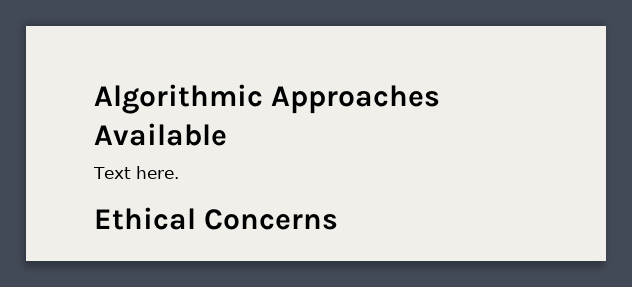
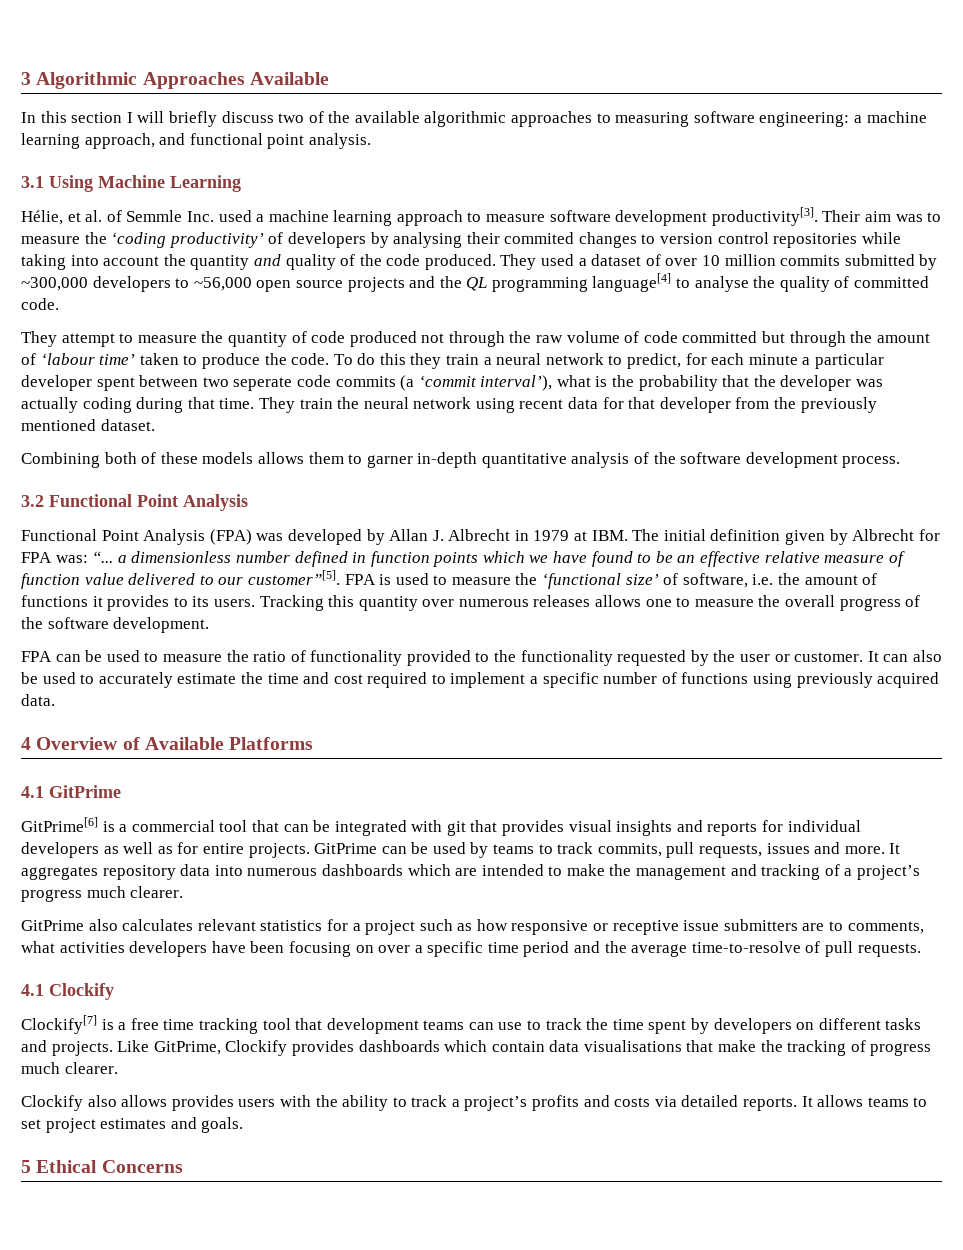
- Algorithmic Approaches Available
+ 3 Algorithmic Approaches Available
- Text here.
- Ethical Concerns
+ In this section I will briefly discuss two of the available algorithmic approaches to measuring software engineering: a machine learning approach, and functional point analysis.
+ 3.1 Using Machine Learning
+ Hélie, et al. of Semmle Inc. used a machine learning approach to measure software development productivity[3]. Their aim was to measure the ‘coding productivity’ of developers by analysing their commited changes to version control repositories while taking into account the quantity and quality of the code produced. They used a dataset of over 10 million commits submitted by ~300,000 developers to ~56,000 open source projects and the QL programming language[4] to analyse the quality of committed code.
+ They attempt to measure the quantity of code produced not through the raw volume of code committed but through the amount of ‘labour time’ taken to produce the code. To do this they train a neural network to predict, for each minute a particular developer spent between two seperate code commits (a ‘commit interval’), what is the probability that the developer was actually coding during that time. They train the neural network using recent data for that developer from the previously mentioned dataset.
+ Combining both of these models allows them to garner in-depth quantitative analysis of the software development process.
+ 3.2 Functional Point Analysis
+ Functional Point Analysis (FPA) was developed by Allan J. Albrecht in 1979 at IBM. The initial definition given by Albrecht for FPA was: “... a dimensionless number defined in function points which we have found to be an effective relative measure of function value delivered to our customer”[5]. FPA is used to measure the ‘functional size’ of software, i.e. the amount of functions it provides to its users. Tracking this quantity over numerous releases allows one to measure the overall progress of the software development.
+ FPA can be used to measure the ratio of functionality provided to the functionality requested by the user or customer. It can also be used to accurately estimate the time and cost required to implement a specific number of functions using previously acquired data.
+ 4 Overview of Available Platforms
+ 4.1 GitPrime
+ GitPrime[6] is a commercial tool that can be integrated with git that provides visual insights and reports for individual developers as well as for entire projects. GitPrime can be used by teams to track commits, pull requests, issues and more. It aggregates repository data into numerous dashboards which are intended to make the management and tracking of a project’s progress much clearer.
+ GitPrime also calculates relevant statistics for a project such as how responsive or receptive issue submitters are to comments, what activities developers have been focusing on over a specific time period and the average time-to-resolve of pull requests.
+ 4.1 Clockify
+ Clockify[7] is a free time tracking tool that development teams can use to track the time spent by developers on different tasks and projects. Like GitPrime, Clockify provides dashboards which contain data visualisations that make the tracking of progress much clearer.
+ Clockify also allows provides users with the ability to track a project’s profits and costs via detailed reports. It allows teams to set project estimates and goals.
+ 5 Ethical Concerns

